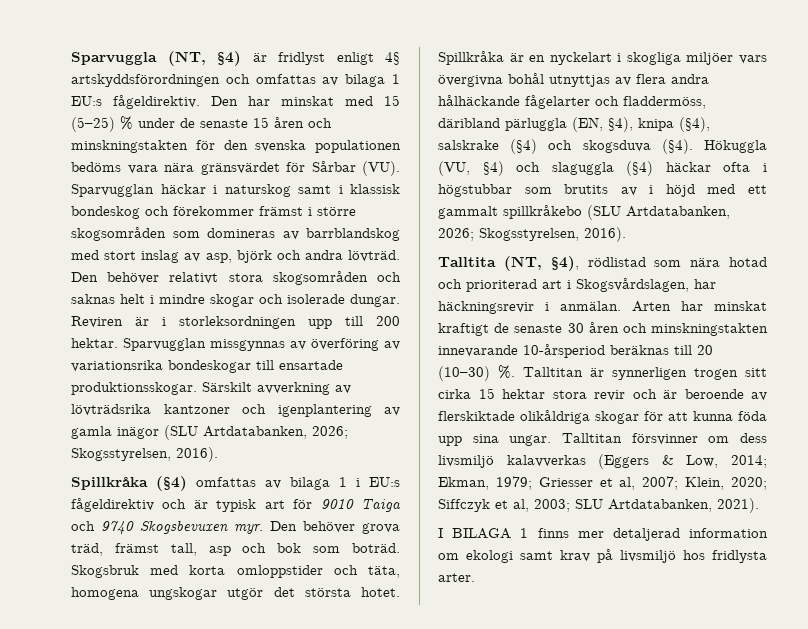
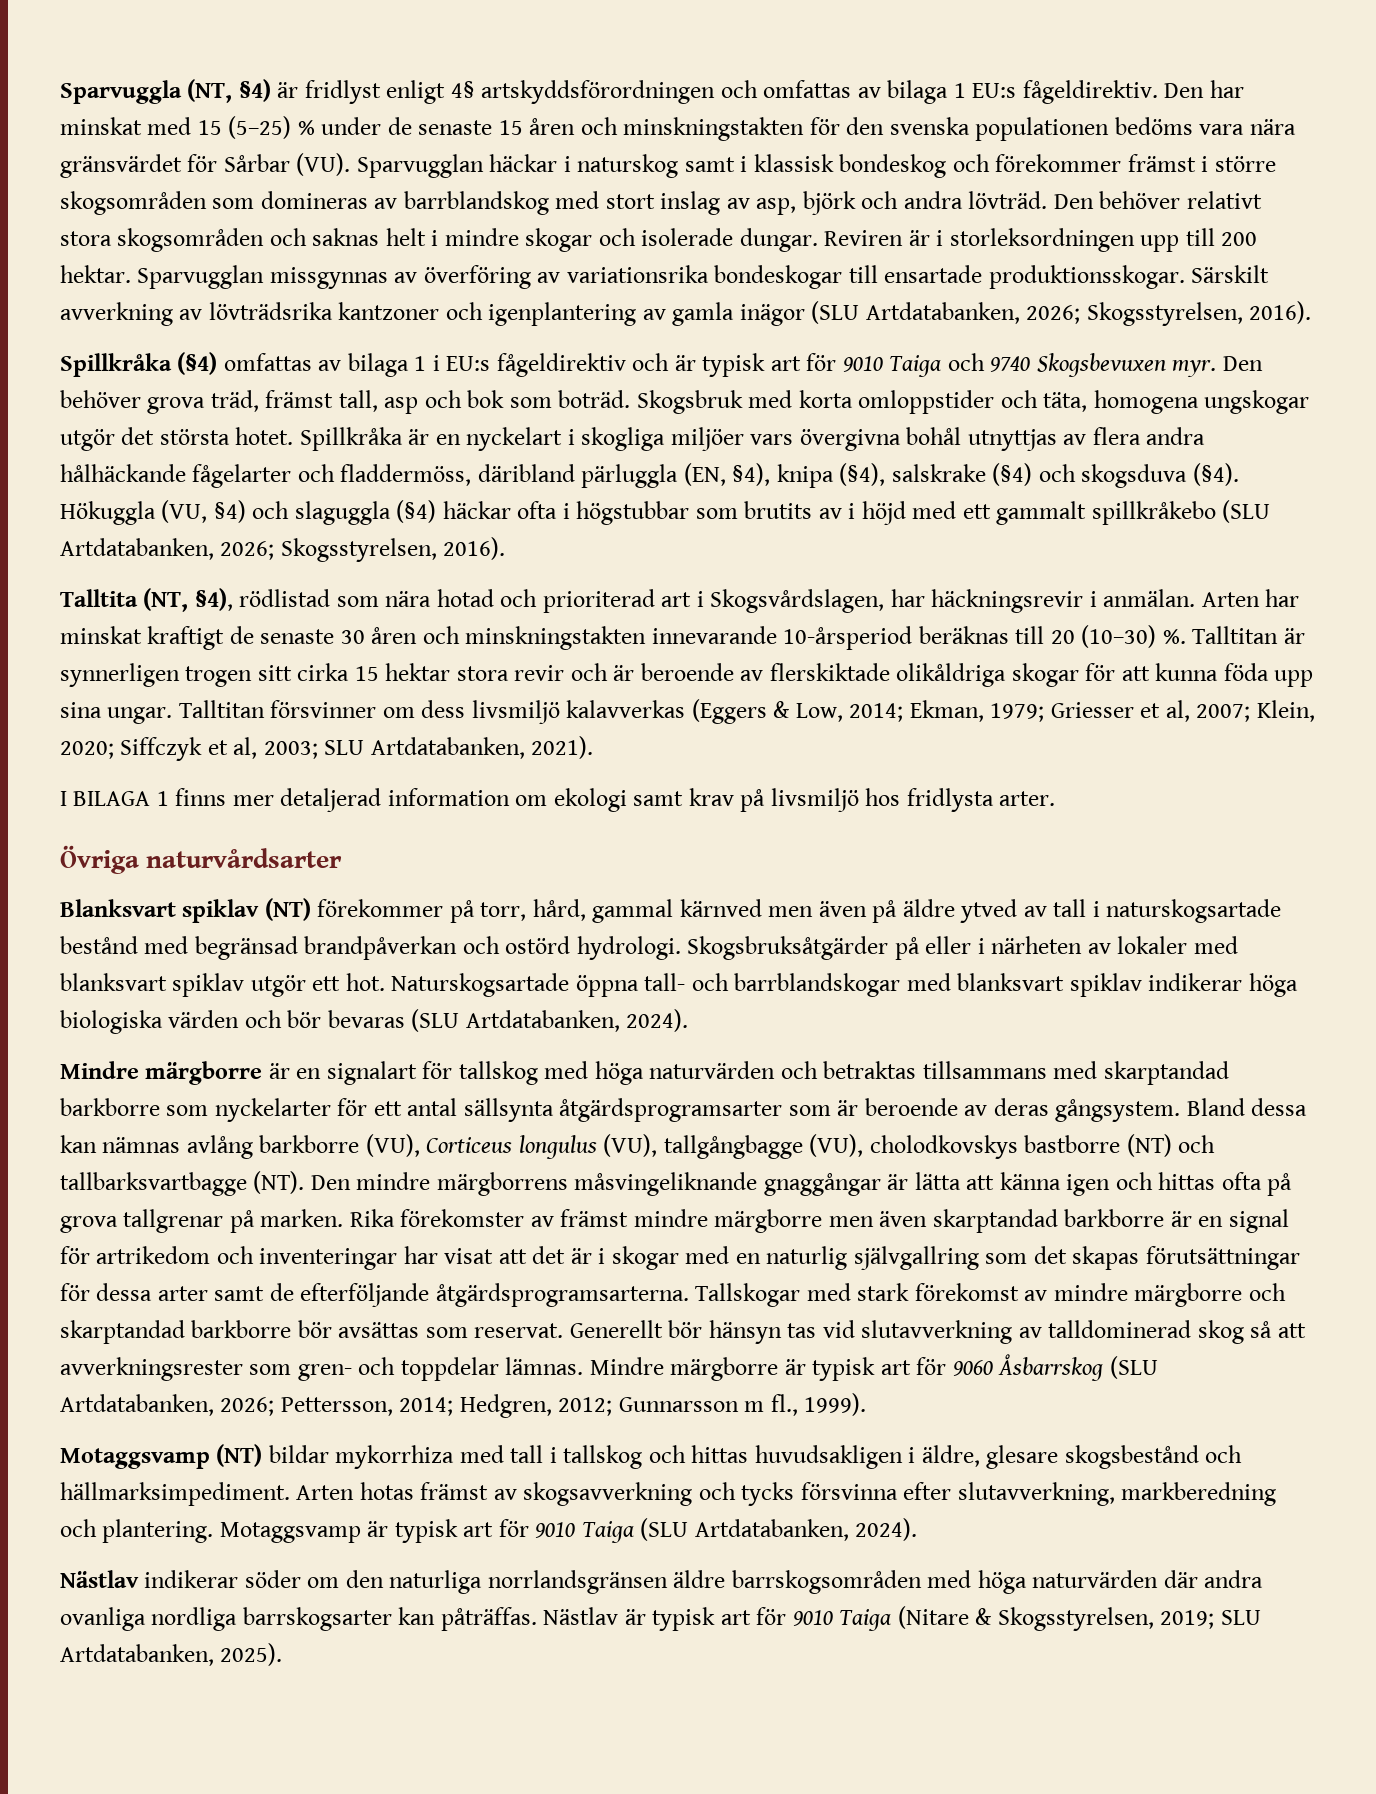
+ Övriga naturvårdsarter
+ Blanksvart spiklav (NT) förekommer på torr, hård, gammal kärnved men även på äldre ytved av tall i naturskogsartade bestånd med begränsad brandpåverkan och ostörd hydrologi. Skogsbruksåtgärder på eller i närheten av lokaler med blanksvart spiklav utgör ett hot. Naturskogsartade öppna tall- och barrblandskogar med blanksvart spiklav indikerar höga biologiska värden och bör bevaras (SLU Artdatabanken, 2024).
+ Mindre märgborre är en signalart för tallskog med höga naturvärden och betraktas tillsammans med skarptandad barkborre som nyckelarter för ett antal sällsynta åtgärdsprogramsarter som är beroende av deras gångsystem. Bland dessa kan nämnas avlång barkborre (VU), Corticeus longulus (VU), tallgångbagge (VU), cholodkovskys bastborre (NT) och tallbarksvartbagge (NT). Den mindre märgborrens måsvingeliknande gnaggångar är lätta att känna igen och hittas ofta på grova tallgrenar på marken. Rika förekomster av främst mindre märgborre men även skarptandad barkborre är en signal för artrikedom och inventeringar har visat att det är i skogar med en naturlig självgallring som det skapas förutsättningar för dessa arter samt de efterföljande åtgärdsprogramsarterna. Tallskogar med stark förekomst av mindre märgborre och skarptandad barkborre bör avsättas som reservat. Generellt bör hänsyn tas vid slutavverkning av talldominerad skog så att avverkningsrester som gren- och toppdelar lämnas. Mindre märgborre är typisk art för 9060 Åsbarrskog (SLU Artdatabanken, 2026; Pettersson, 2014; Hedgren, 2012; Gunnarsson m fl., 1999).
+ Motaggsvamp (NT) bildar mykorrhiza med tall i tallskog och hittas huvudsakligen i äldre, glesare skogsbestånd och hällmarksimpediment. Arten hotas främst av skogsavverkning och tycks försvinna efter slutavverkning, markberedning och plantering. Motaggsvamp är typisk art för 9010 Taiga (SLU Artdatabanken, 2024).
+ Nästlav indikerar söder om den naturliga norrlandsgränsen äldre barrskogsområden med höga naturvärden där andra ovanliga nordliga barrskogsarter kan påträffas. Nästlav är typisk art för 9010 Taiga (Nitare & Skogsstyrelsen, 2019; SLU Artdatabanken, 2025).

